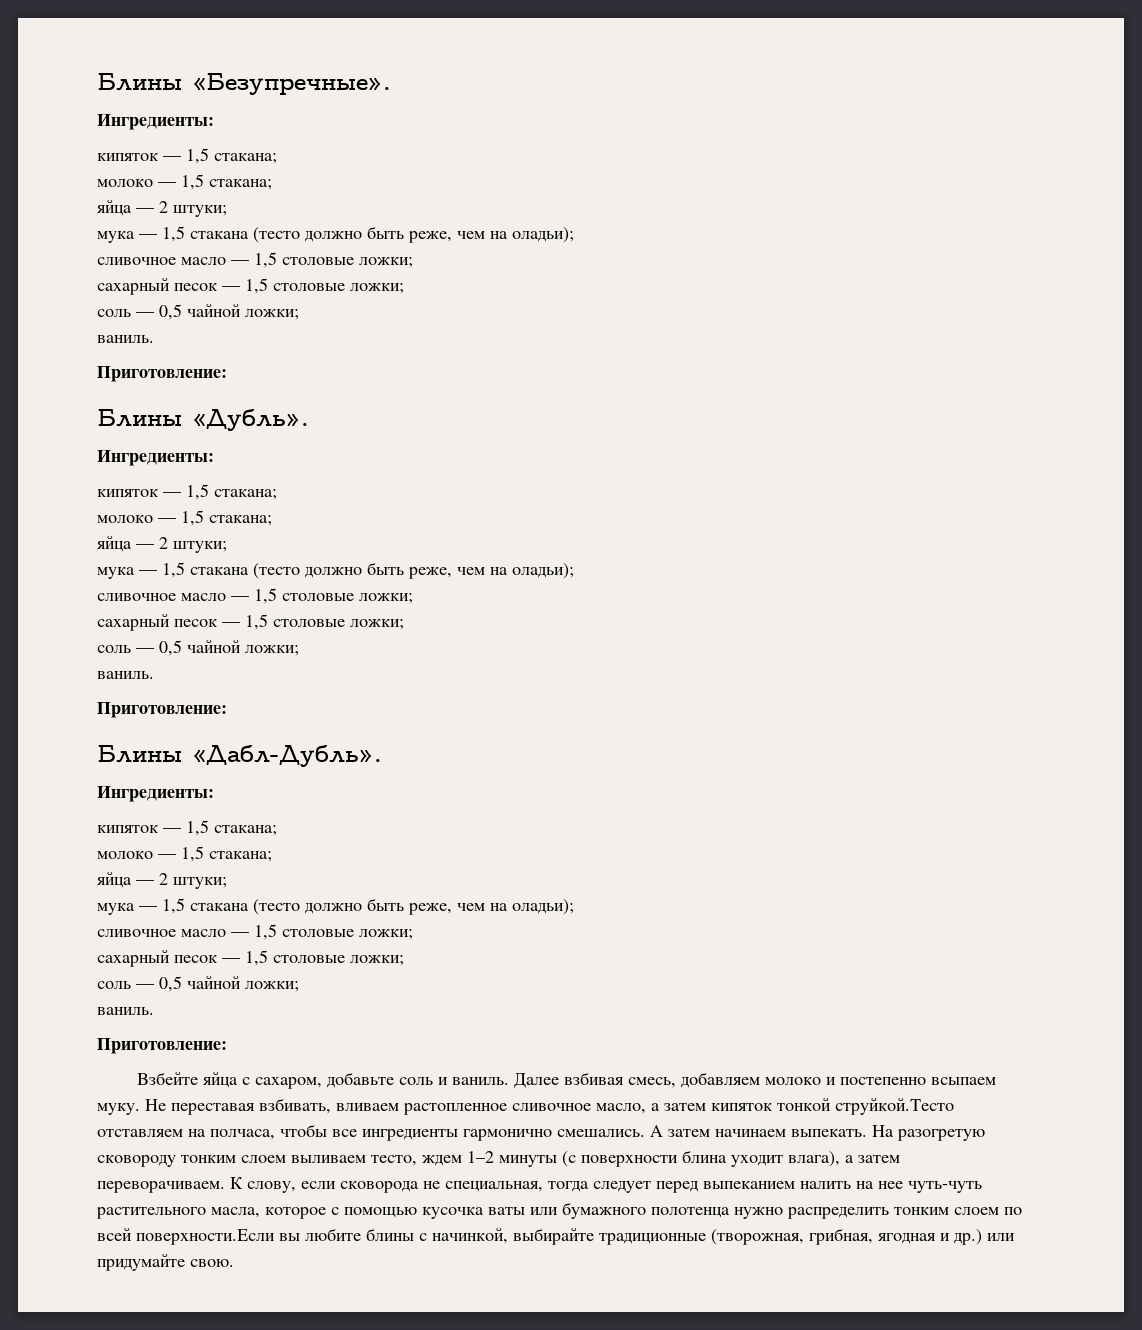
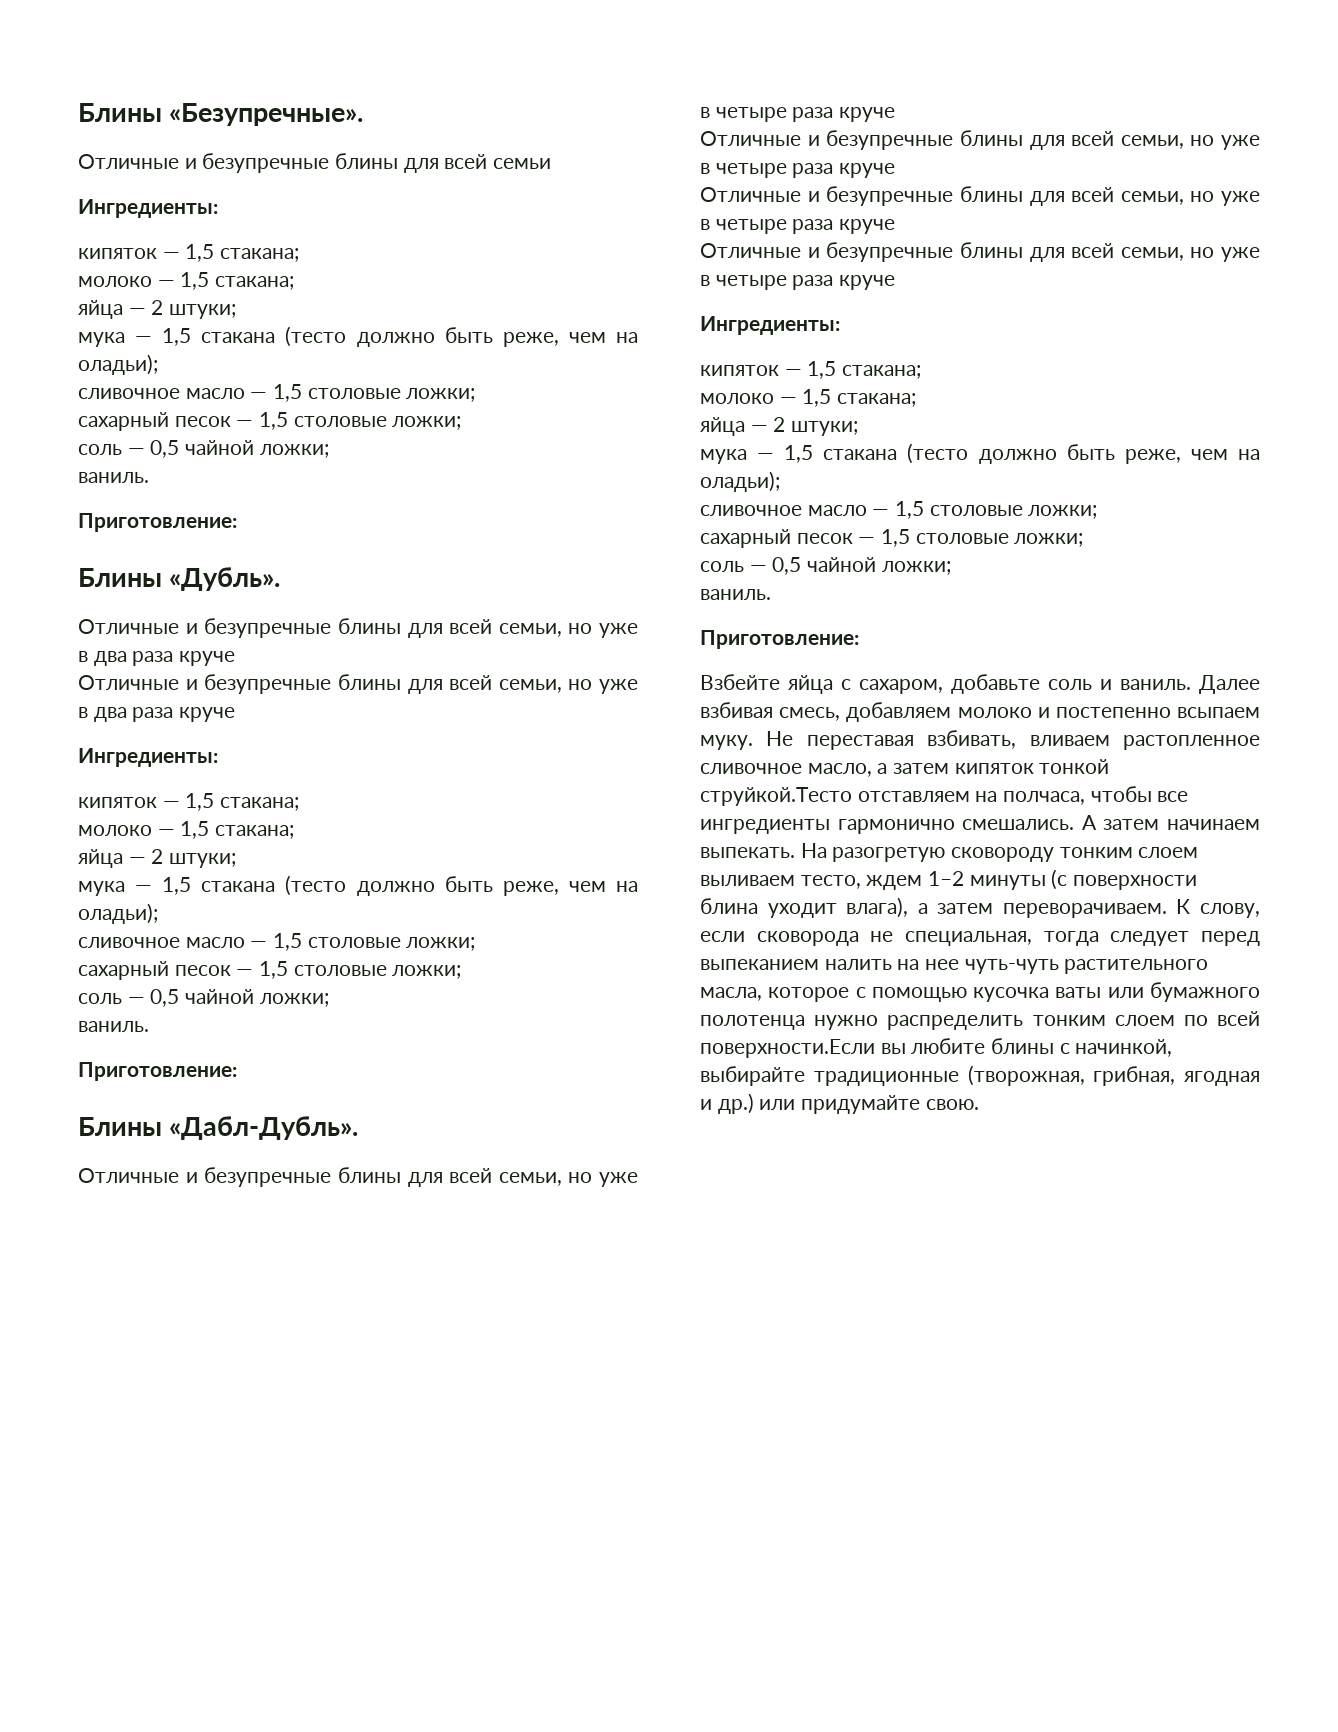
+ Отличные и безупречные блины для всей семьи
  Блины «Дубль».
+ Отличные и безупречные блины для всей семьи, но уже в два раза круче
+ Отличные и безупречные блины для всей семьи, но уже в два раза круче
  Блины «Дабл-Дубль».
+ Отличные и безупречные блины для всей семьи, но уже в четыре раза круче
+ Отличные и безупречные блины для всей семьи, но уже в четыре раза круче
+ Отличные и безупречные блины для всей семьи, но уже в четыре раза круче
+ Отличные и безупречные блины для всей семьи, но уже в четыре раза круче

